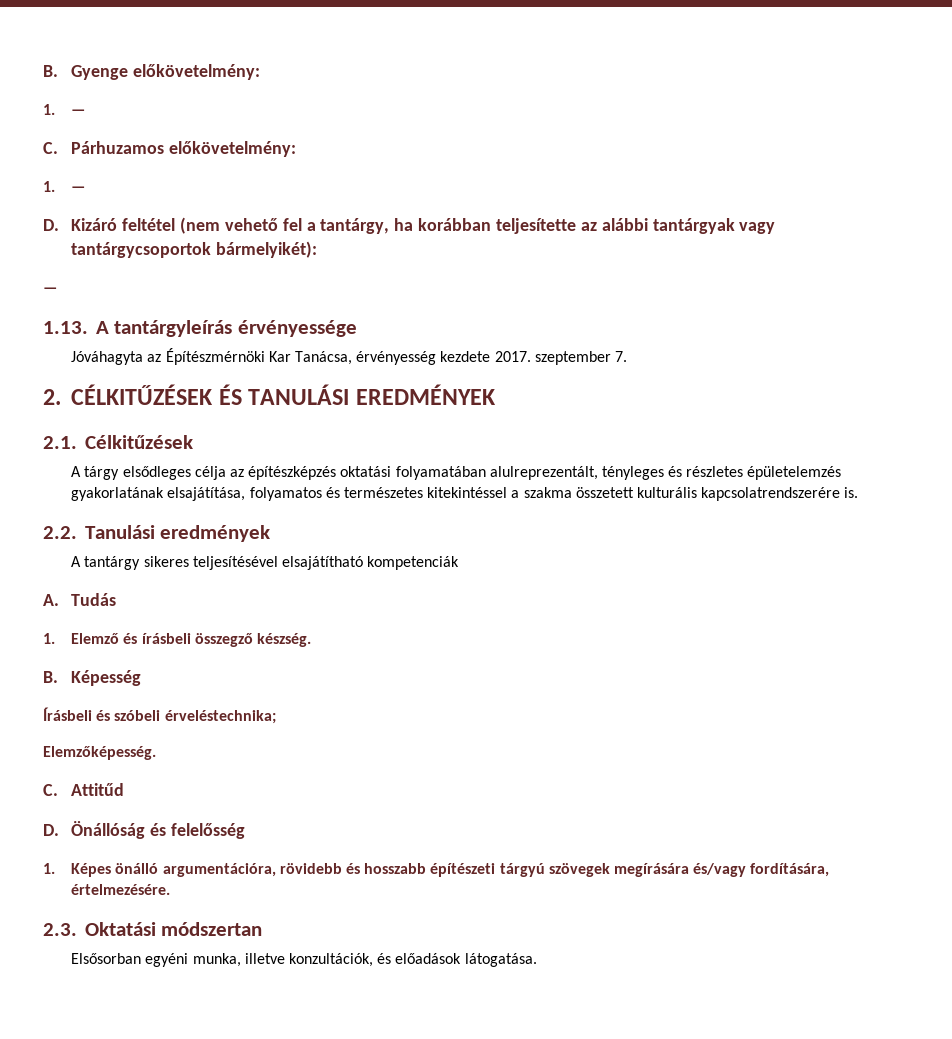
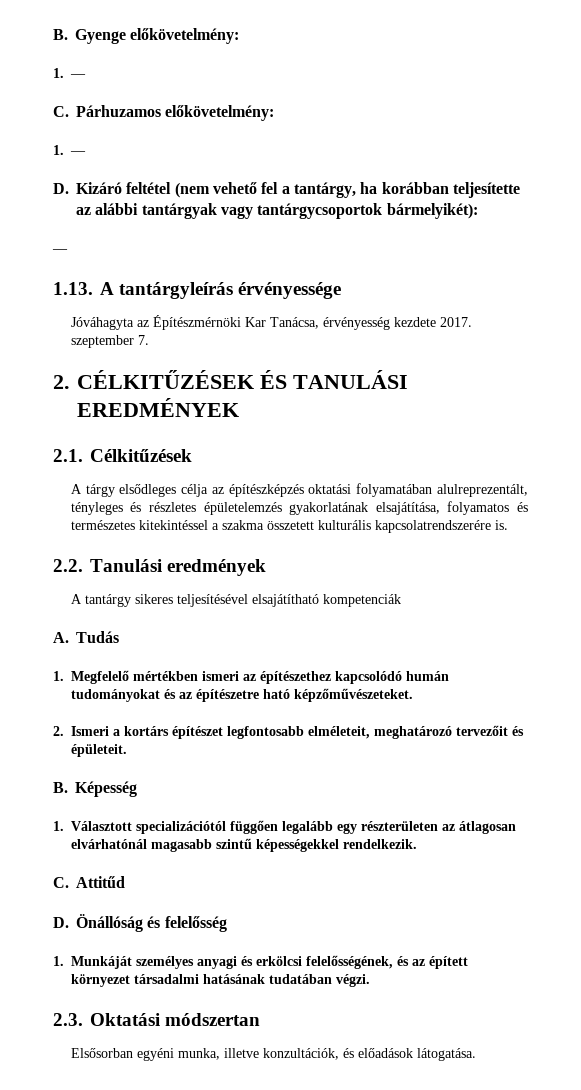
- 1. Elemző és írásbeli összegző készség.
+ 1. Megfelelő mértékben ismeri az építészethez kapcsolódó humán tudományokat és az építészetre ható képzőművészeteket.
+ 2. Ismeri a kortárs építészet legfontosabb elméleteit, meghatározó tervezőit és épületeit.
  B. Képesség
- Írásbeli és szóbeli érveléstechnika;
- Elemzőképesség.
+ 1. Választott specializációtól függően legalább egy részterületen az átlagosan elvárhatónál magasabb szintű képességekkel rendelkezik.
- 1. Képes önálló argumentációra, rövidebb és hosszabb építészeti tárgyú szövegek megírására és/vagy fordítására, értelmezésére.
+ 1. Munkáját személyes anyagi és erkölcsi felelősségének, és az épített környezet társadalmi hatásának tudatában végzi.

